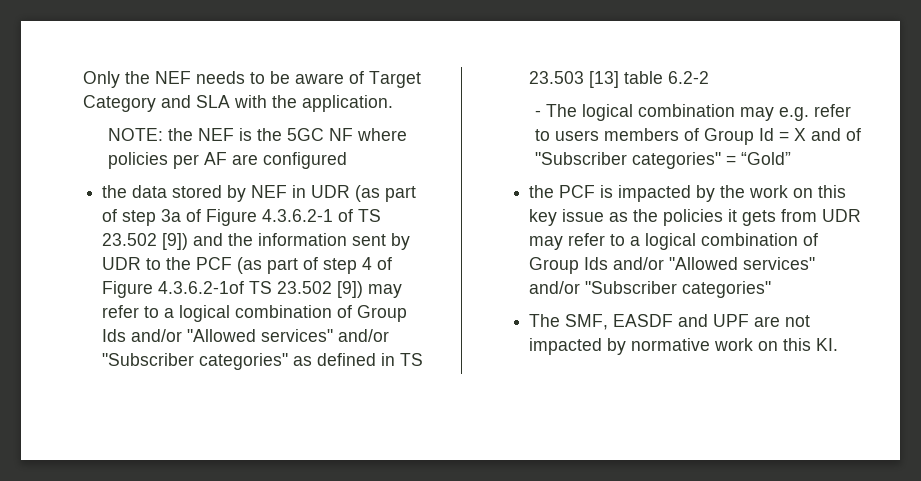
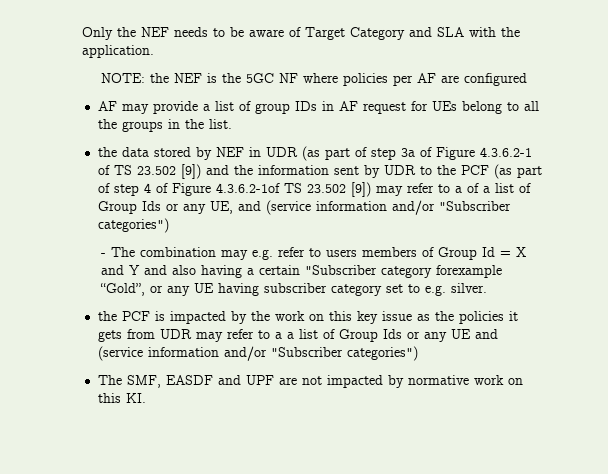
+ AF may provide a list of group IDs in AF request for UEs belong to all the groups in the list.
- the data stored by NEF in UDR (as part of step 3a of Figure 4.3.6.2-1 of TS 23.502 [9]) and the information sent by UDR to the PCF (as part of step 4 of Figure 4.3.6.2-1of TS 23.502 [9]) may refer to a logical combination of Group Ids and/or "Allowed services" and/or "Subscriber categories" as defined in TS 23.503 [13] table 6.2-2
+ the data stored by NEF in UDR (as part of step 3a of Figure 4.3.6.2-1 of TS 23.502 [9]) and the information sent by UDR to the PCF (as part of step 4 of Figure 4.3.6.2-1of TS 23.502 [9]) may refer to a of a list of Group Ids or any UE, and (service information and/or "Subscriber categories")
- - The logical combination may e.g. refer to users members of Group Id = X and of "Subscriber categories" = “Gold”
+ - The combination may e.g. refer to users members of Group Id = X and Y and also having a certain "Subscriber category forexample “Gold”, or any UE having subscriber category set to e.g. silver.
- the PCF is impacted by the work on this key issue as the policies it gets from UDR may refer to a logical combination of Group Ids and/or "Allowed services" and/or "Subscriber categories"
+ the PCF is impacted by the work on this key issue as the policies it gets from UDR may refer to a a list of Group Ids or any UE and (service information and/or "Subscriber categories")

